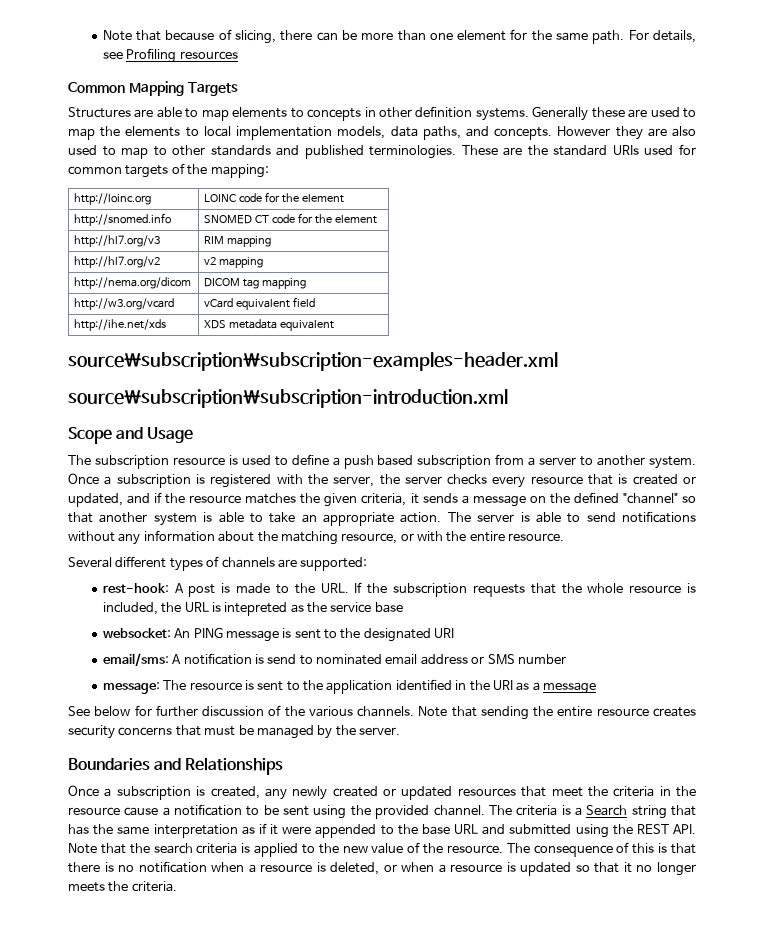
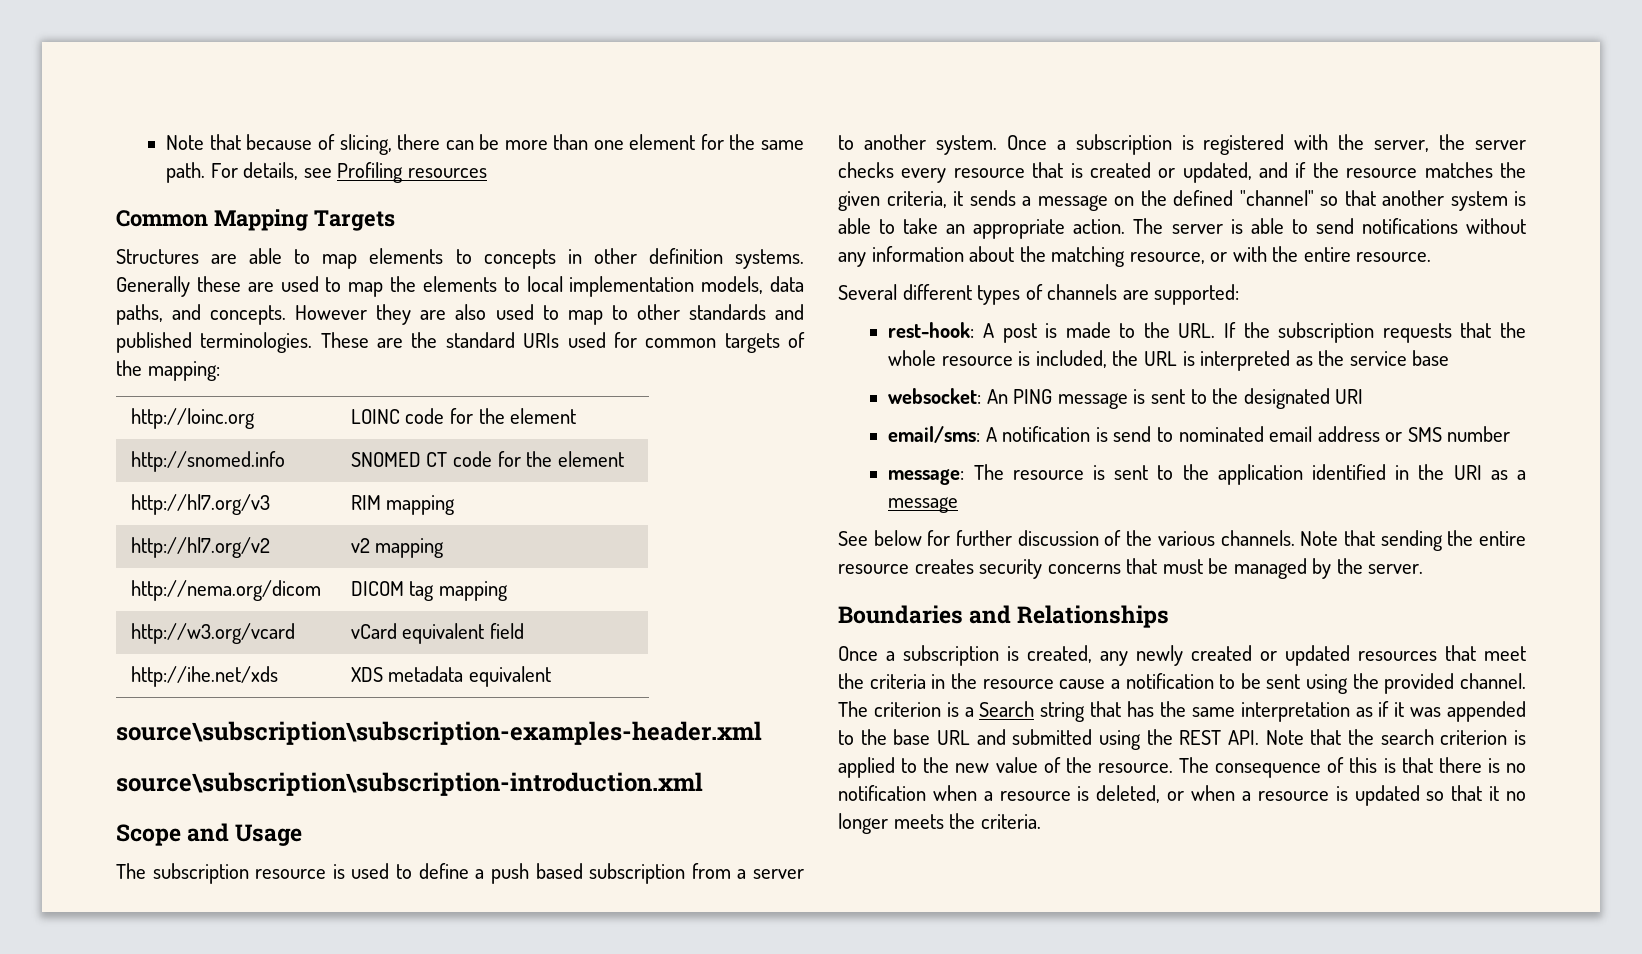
- rest-hook: A post is made to the URL. If the subscription requests that the whole resource is included, the URL is intepreted as the service base
+ rest-hook: A post is made to the URL. If the subscription requests that the whole resource is included, the URL is interpreted as the service base
- The criteria is a Search string that has the same interpretation as if it were appended to the base URL and submitted using the REST API. Note that the search criteria is applied to the new value of the resource.
+ The criterion is a Search string that has the same interpretation as if it was appended to the base URL and submitted using the REST API. Note that the search criterion is applied to the new value of the resource.

